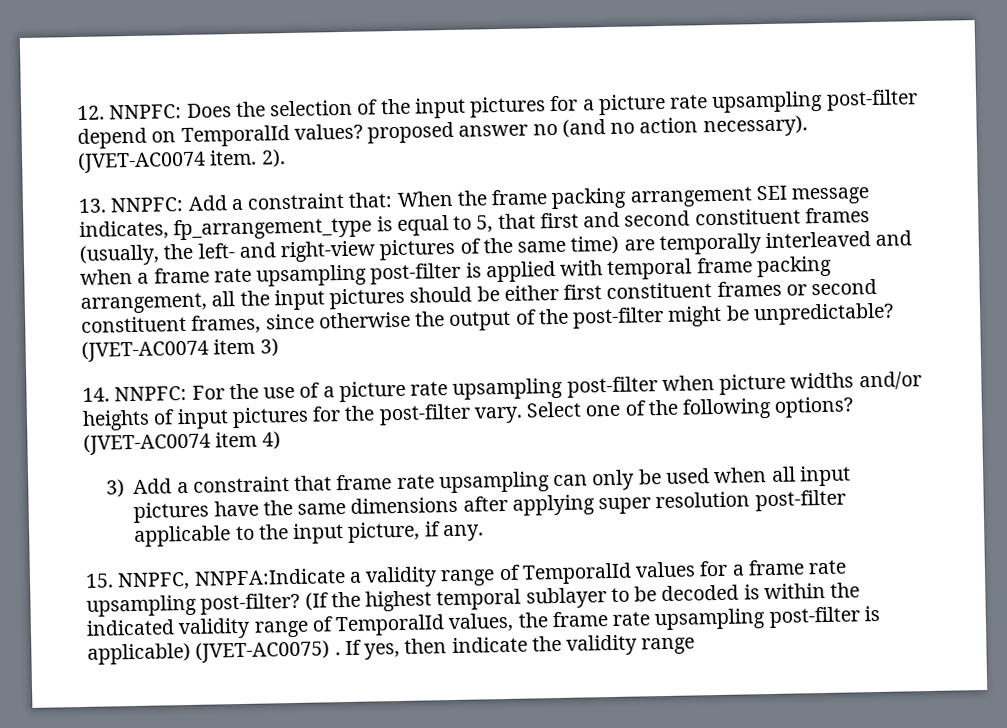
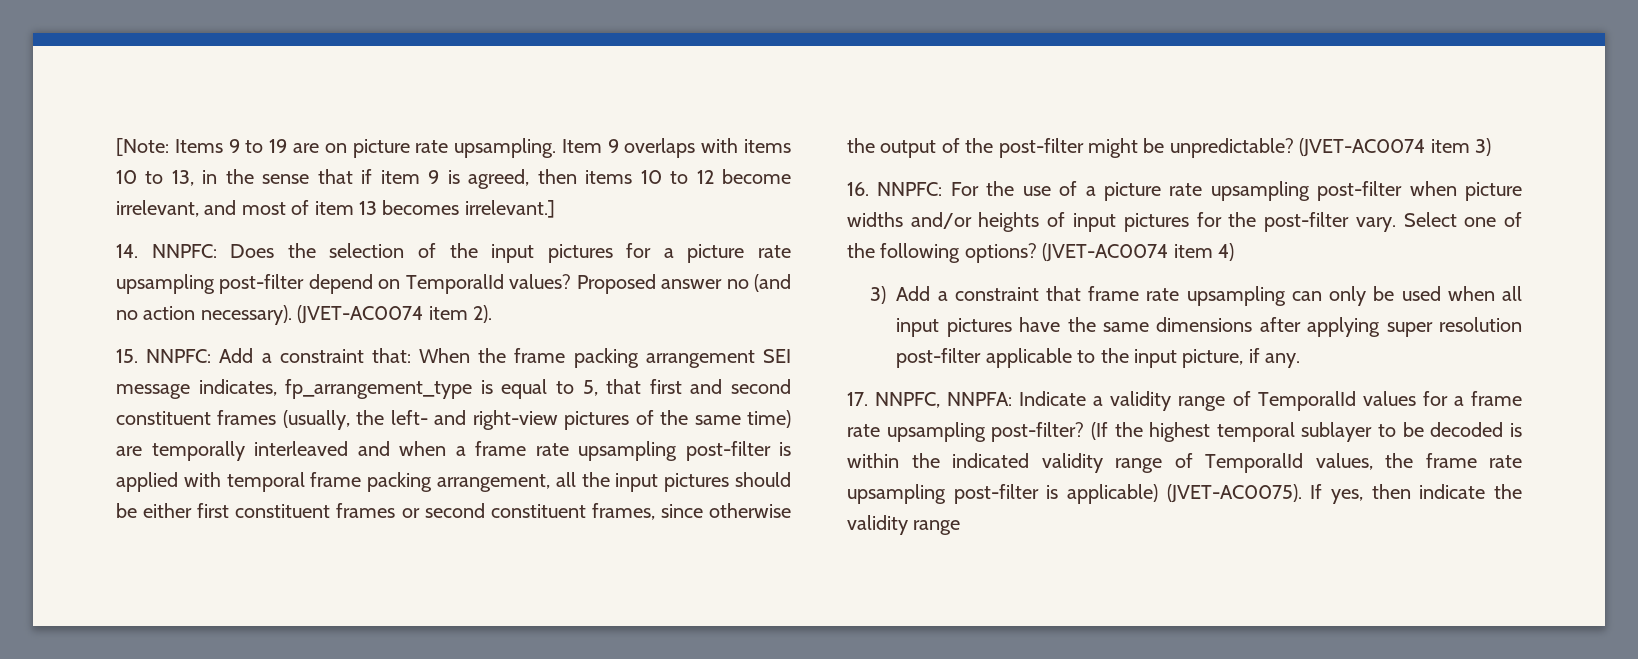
- 12. NNPFC: Does the selection of the input pictures for a picture rate upsampling post-filter depend on TemporalId values? proposed answer no (and no action necessary).
+ [Note: Items 9 to 19 are on picture rate upsampling. Item 9 overlaps with items 10 to 13, in the sense that if item 9 is agreed, then items 10 to 12 become irrelevant, and most of item 13 becomes irrelevant.]
+ 14. NNPFC: Does the selection of the input pictures for a picture rate upsampling post-filter depend on TemporalId values? Proposed answer no (and no action necessary).
- (JVET-AC0074 item. 2).
+ (JVET-AC0074 item 2).
- 13. NNPFC:
+ 15. NNPFC:
- 14. NNPFC: For the use of a picture rate upsampling post-filter when picture widths and/or heights of input pictures for the post-filter vary.
+ 16. NNPFC: For the use of a picture rate upsampling post-filter when picture widths and/or heights of input pictures for the post-filter vary.
- 15. NNPFC, NNPFA:Indicate a validity range of TemporalId values for a frame rate upsampling post-filter?
+ 17. NNPFC, NNPFA: Indicate a validity range of TemporalId values for a frame rate upsampling post-filter?
- (If the highest temporal sublayer to be decoded is within the indicated validity range of TemporalId values, the frame rate upsampling post-filter is applicable) (JVET-AC0075) .
+ (If the highest temporal sublayer to be decoded is within the indicated validity range of TemporalId values, the frame rate upsampling post-filter is applicable) (JVET-AC0075).

